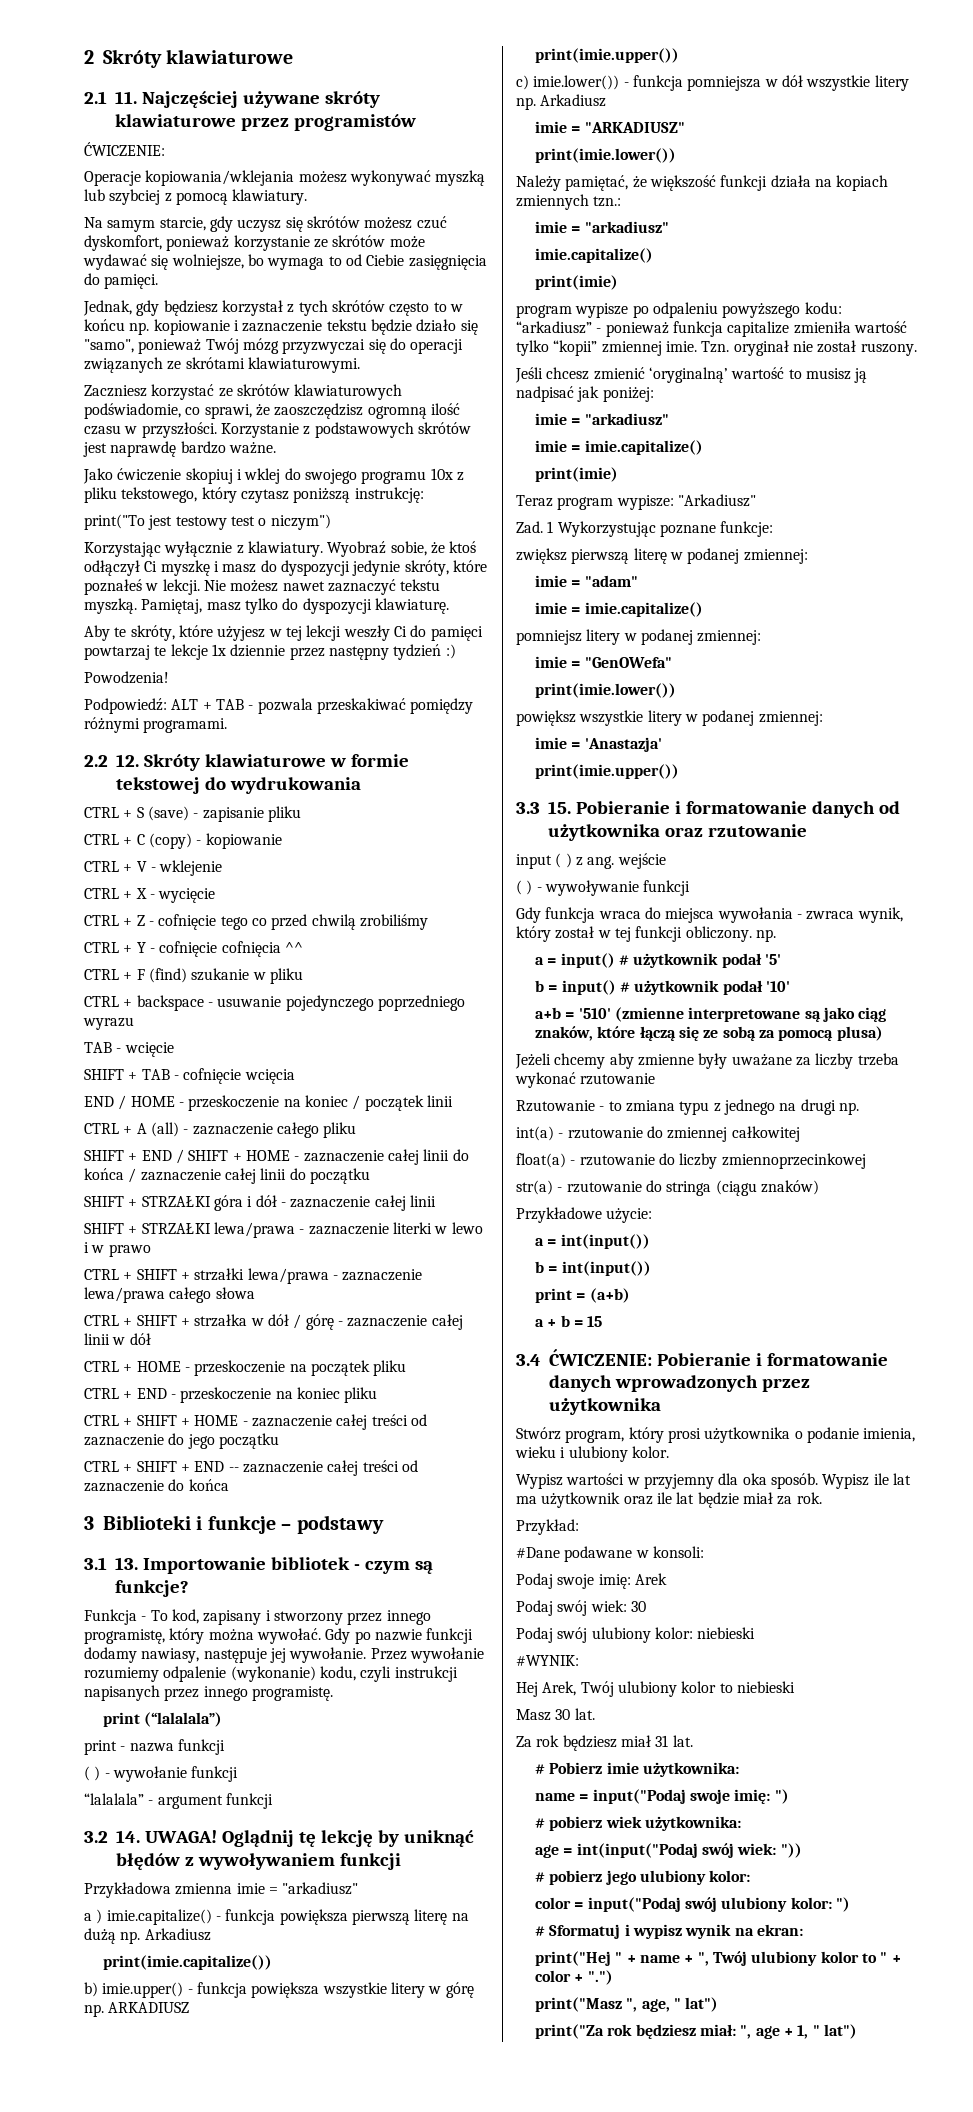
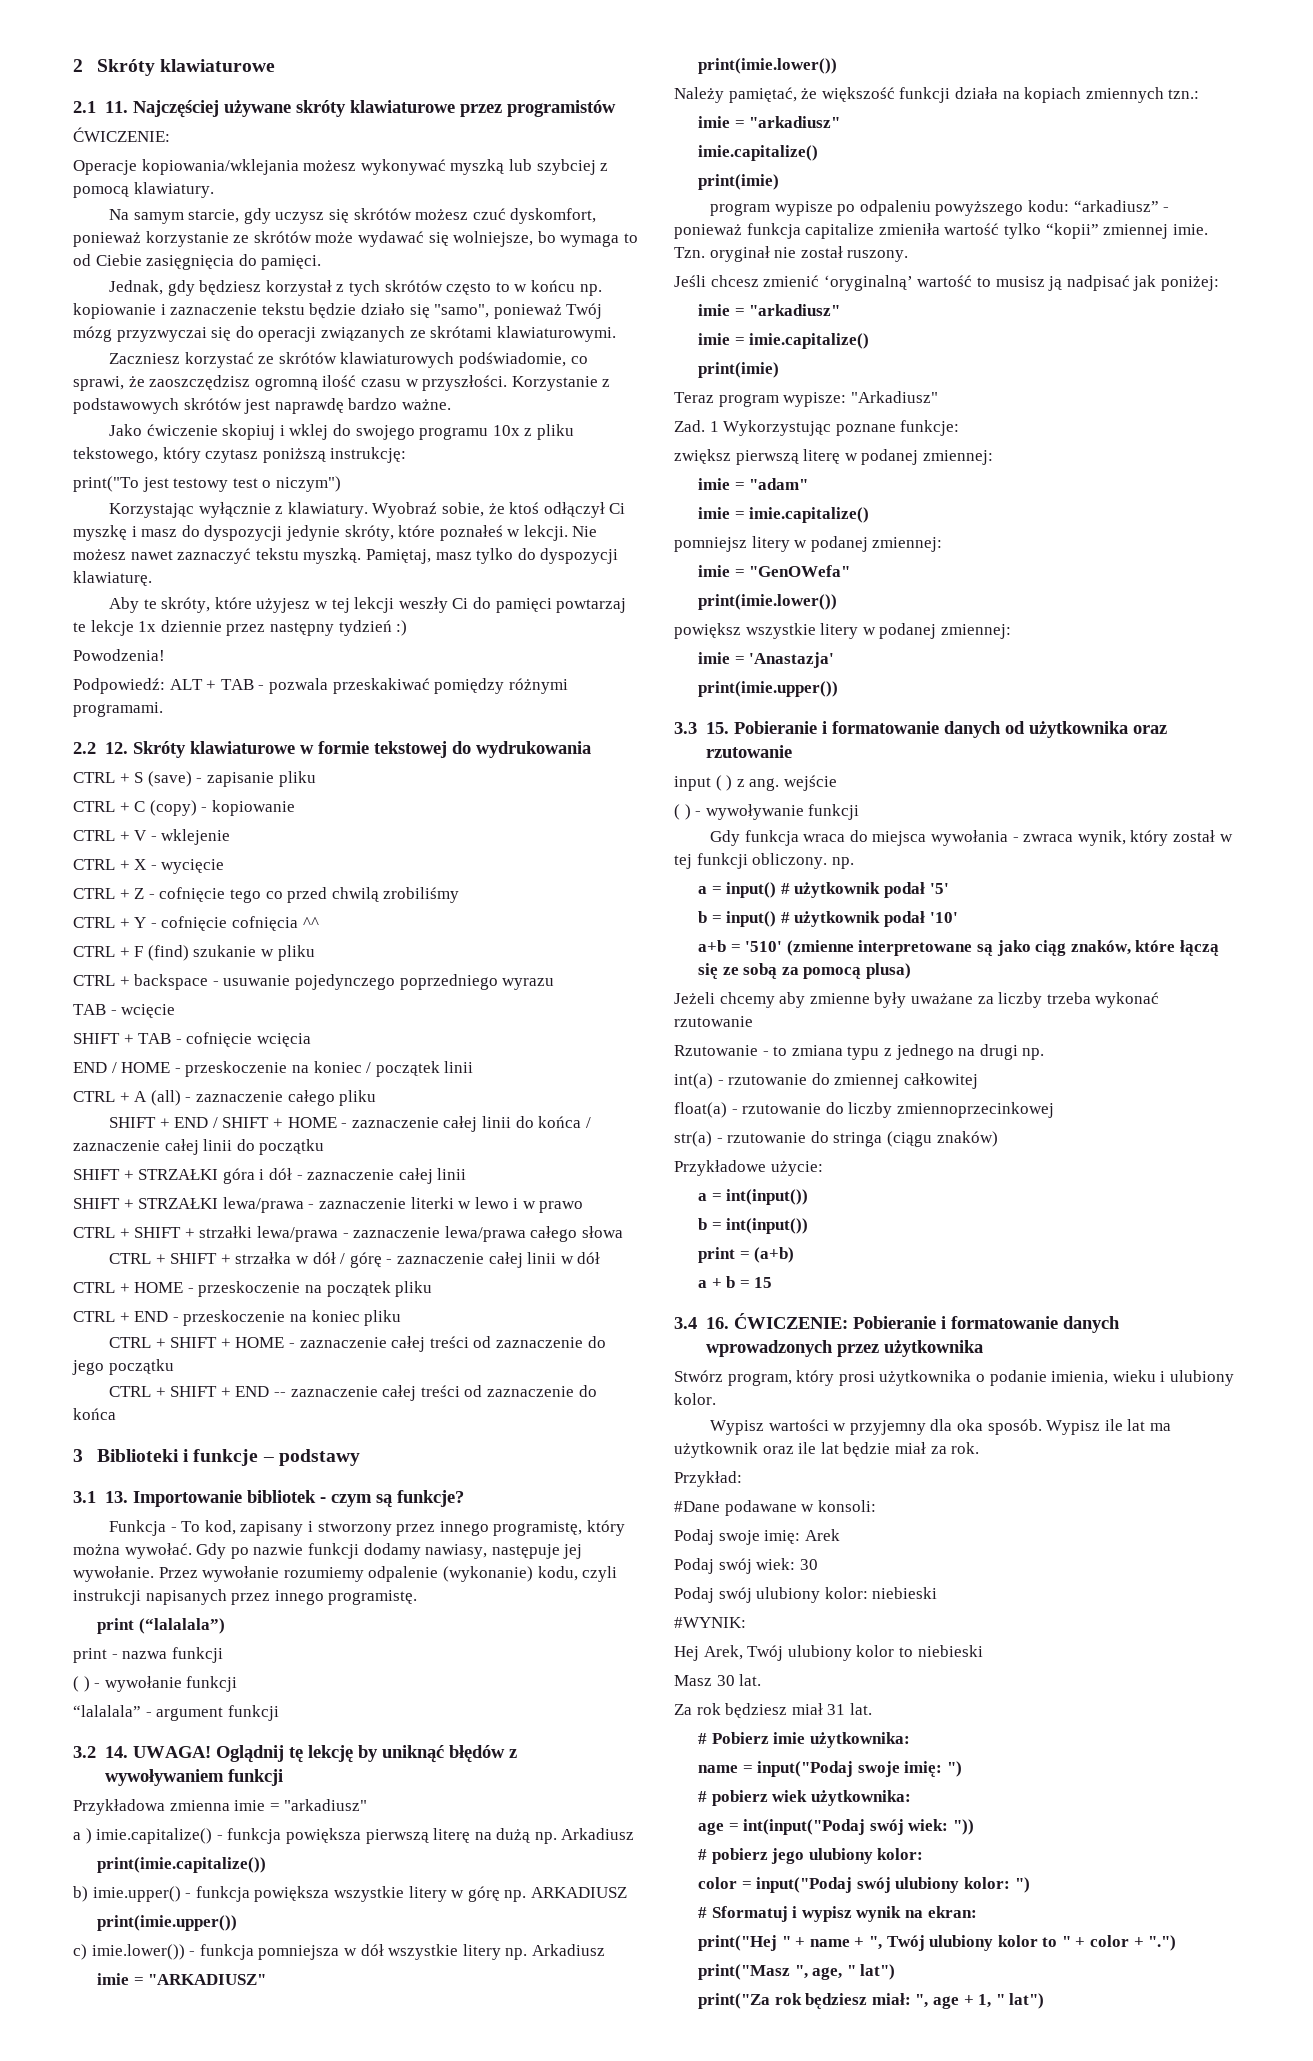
- 3.4 ĆWICZENIE: Pobieranie i formatowanie danych wprowadzonych przez użytkownika
+ 3.4 16. ĆWICZENIE: Pobieranie i formatowanie danych wprowadzonych przez użytkownika

